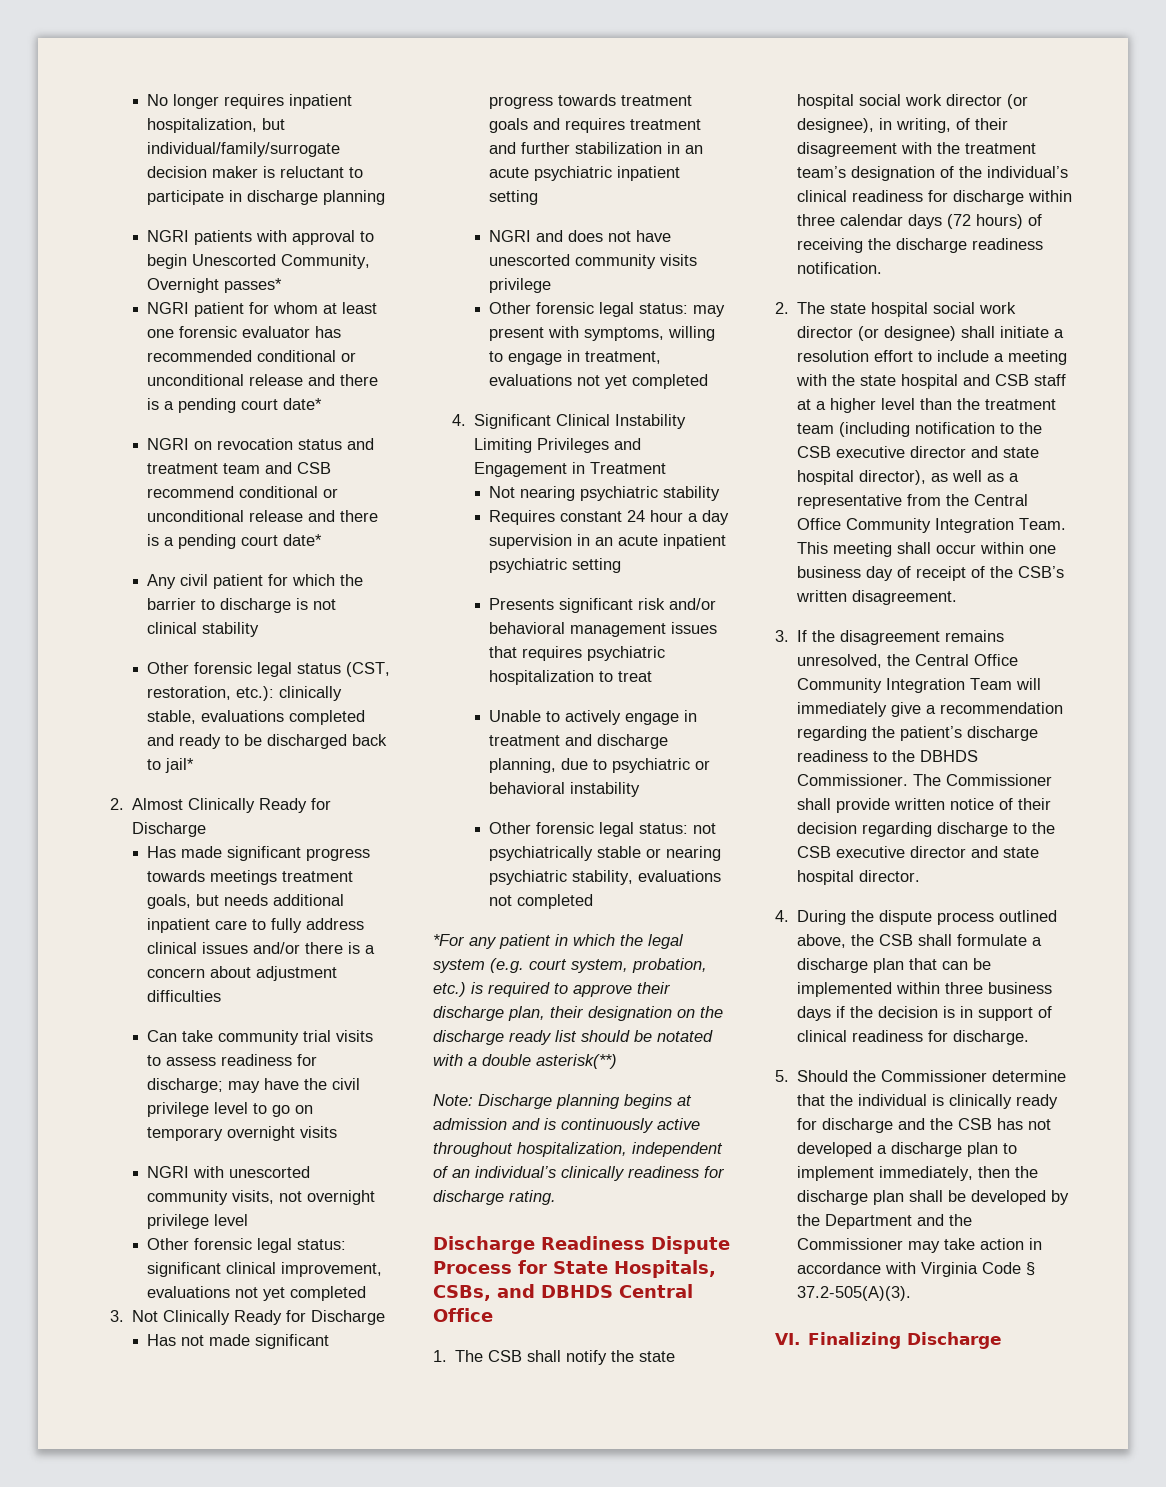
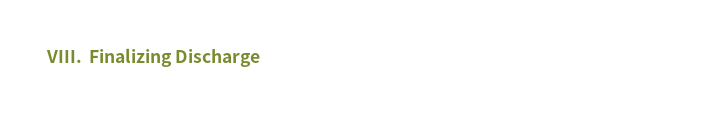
- No longer requires inpatient hospitalization, but individual/family/surrogate decision maker is reluctant to participate in discharge planning
- NGRI patients with approval to begin Unescorted Community, Overnight passes*
- NGRI patient for whom at least one forensic evaluator has recommended conditional or unconditional release and there is a pending court date*
- NGRI on revocation status and treatment team and CSB recommend conditional or unconditional release and there is a pending court date*
- Any civil patient for which the barrier to discharge is not clinical stability
- Other forensic legal status (CST, restoration, etc.): clinically stable, evaluations completed and ready to be discharged back to jail*
- 2. Almost Clinically Ready for Discharge
- Has made significant progress towards meetings treatment goals, but needs additional inpatient care to fully address clinical issues and/or there is a concern about adjustment difficulties
- Can take community trial visits to assess readiness for discharge; may have the civil privilege level to go on temporary overnight visits
- NGRI with unescorted community visits, not overnight privilege level
- Other forensic legal status: significant clinical improvement, evaluations not yet completed
- 3. Not Clinically Ready for Discharge
- Has not made significant progress towards treatment goals and requires treatment and further stabilization in an acute psychiatric inpatient setting
- NGRI and does not have unescorted community visits privilege
- Other forensic legal status: may present with symptoms, willing to engage in treatment, evaluations not yet completed
- 4. Significant Clinical Instability Limiting Privileges and Engagement in Treatment
- Not nearing psychiatric stability
- Requires constant 24 hour a day supervision in an acute inpatient psychiatric setting
- Presents significant risk and/or behavioral management issues that requires psychiatric hospitalization to treat
- Unable to actively engage in treatment and discharge planning, due to psychiatric or behavioral instability
- Other forensic legal status: not psychiatrically stable or nearing psychiatric stability, evaluations not completed
- *For any patient in which the legal system (e.g. court system, probation, etc.) is required to approve their discharge plan, their designation on the discharge ready list should be notated with a double asterisk(**)
- Note: Discharge planning begins at admission and is continuously active throughout hospitalization, independent of an individual’s clinically readiness for discharge rating.
- Discharge Readiness Dispute Process for State Hospitals, CSBs, and DBHDS Central Office
- 1. The CSB shall notify the state hospital social work director (or designee), in writing, of their disagreement with the treatment team’s designation of the individual’s clinical readiness for discharge within three calendar days (72 hours) of receiving the discharge readiness notification.
- 2. The state hospital social work director (or designee) shall initiate a resolution effort to include a meeting with the state hospital and CSB staff at a higher level than the treatment team (including notification to the CSB executive director and state hospital director), as well as a representative from the Central Office Community Integration Team. This meeting shall occur within one business day of receipt of the CSB’s written disagreement.
- 3. If the disagreement remains unresolved, the Central Office Community Integration Team will immediately give a recommendation regarding the patient’s discharge readiness to the DBHDS Commissioner. The Commissioner shall provide written notice of their decision regarding discharge to the CSB executive director and state hospital director.
- 4. During the dispute process outlined above, the CSB shall formulate a discharge plan that can be implemented within three business days if the decision is in support of clinical readiness for discharge.
- 5. Should the Commissioner determine that the individual is clinically ready for discharge and the CSB has not developed a discharge plan to implement immediately, then the discharge plan shall be developed by the Department and the Commissioner may take action in accordance with Virginia Code § 37.2-505(A)(3).
- VI. Finalizing Discharge
+ VIII. Finalizing Discharge

